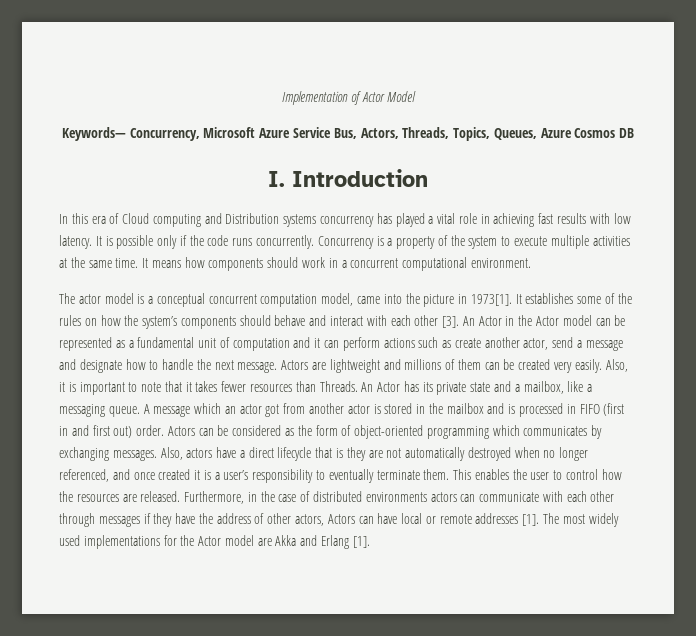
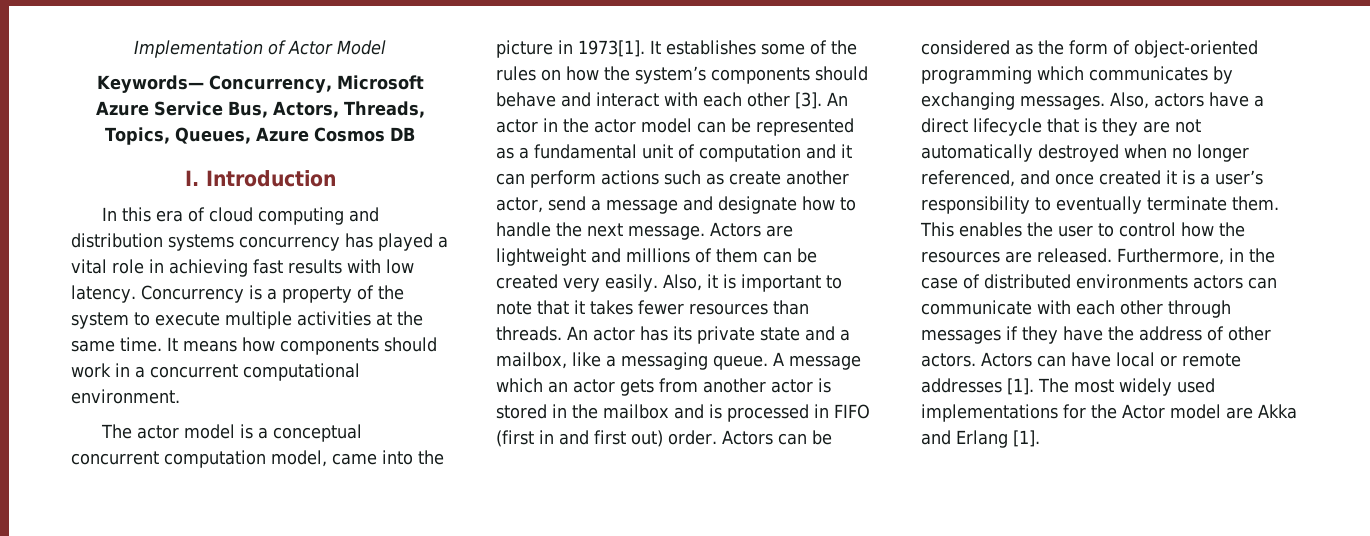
- In this era of Cloud computing and Distribution systems concurrency has played a vital role in achieving fast results with low latency.
+ In this era of cloud computing and distribution systems concurrency has played a vital role in achieving fast results with low latency.
- It is possible only if the code runs concurrently.
- An Actor in the Actor model can be represented as a fundamental unit of computation and it can perform actions such as create another actor, send a message and designate how to handle the next message.
+ An actor in the actor model can be represented as a fundamental unit of computation and it can perform actions such as create another actor, send a message and designate how to handle the next message.
- Also, it is important to note that it takes fewer resources than Threads. An Actor has its private state and a mailbox, like a messaging queue.
+ Also, it is important to note that it takes fewer resources than threads. An actor has its private state and a mailbox, like a messaging queue.
- A message which an actor got from another actor is stored in the mailbox and is processed in FIFO (first in and first out) order.
+ A message which an actor gets from another actor is stored in the mailbox and is processed in FIFO (first in and first out) order.
- Furthermore, in the case of distributed environments actors can communicate with each other through messages if they have the address of other actors, Actors can have local or remote addresses [1].
+ Furthermore, in the case of distributed environments actors can communicate with each other through messages if they have the address of other actors. Actors can have local or remote addresses [1].

